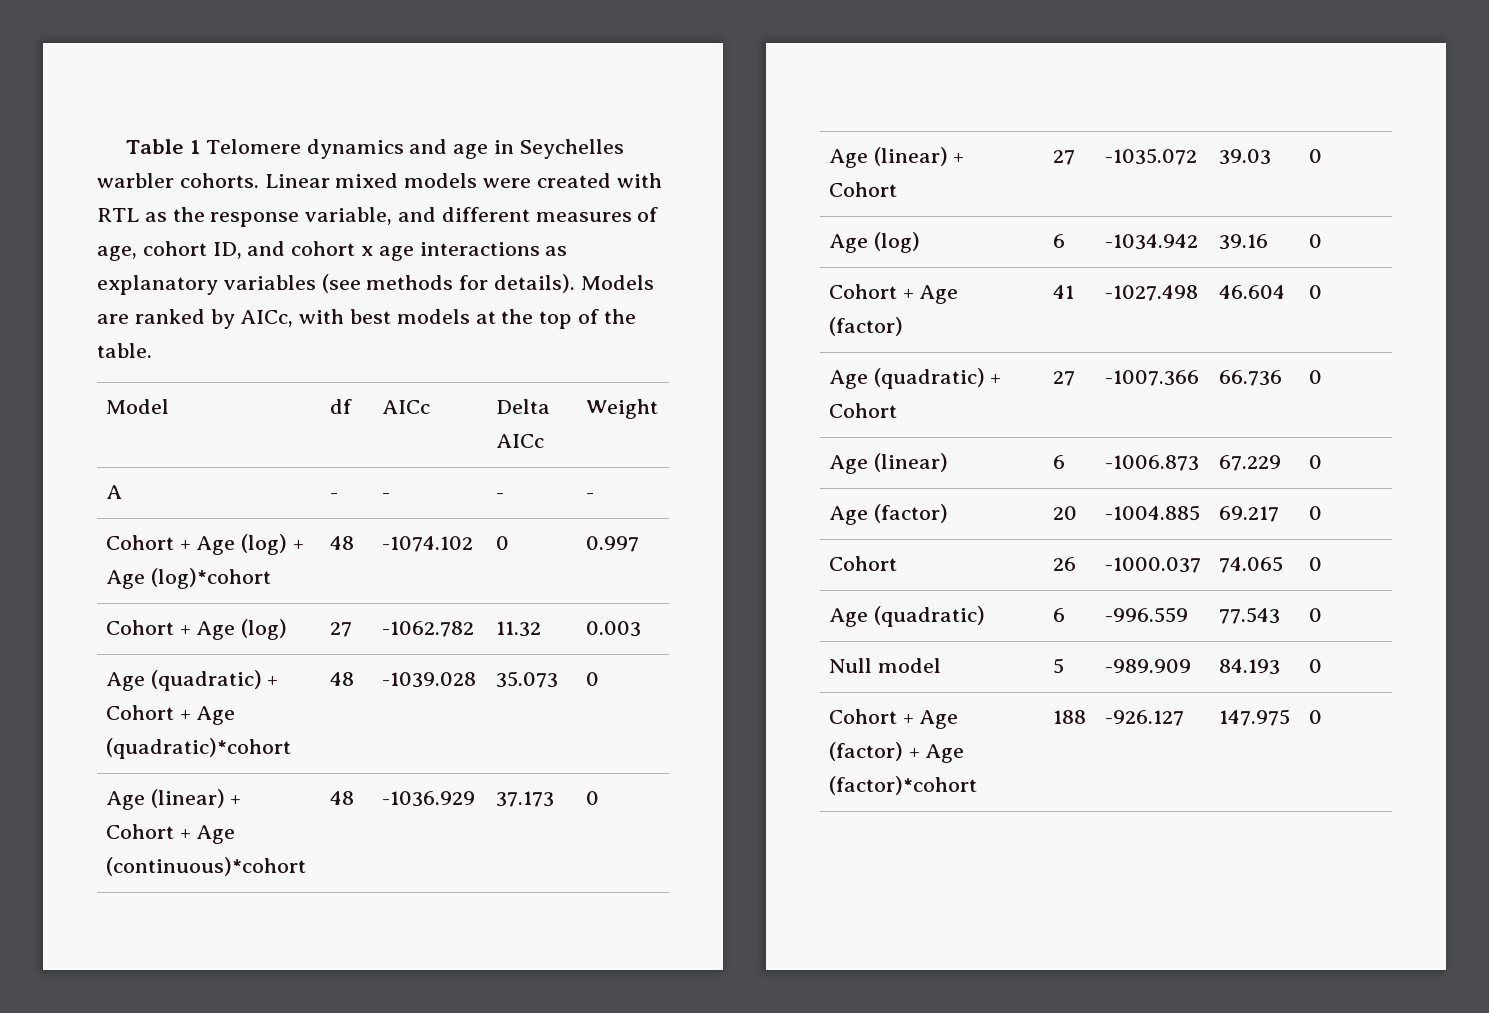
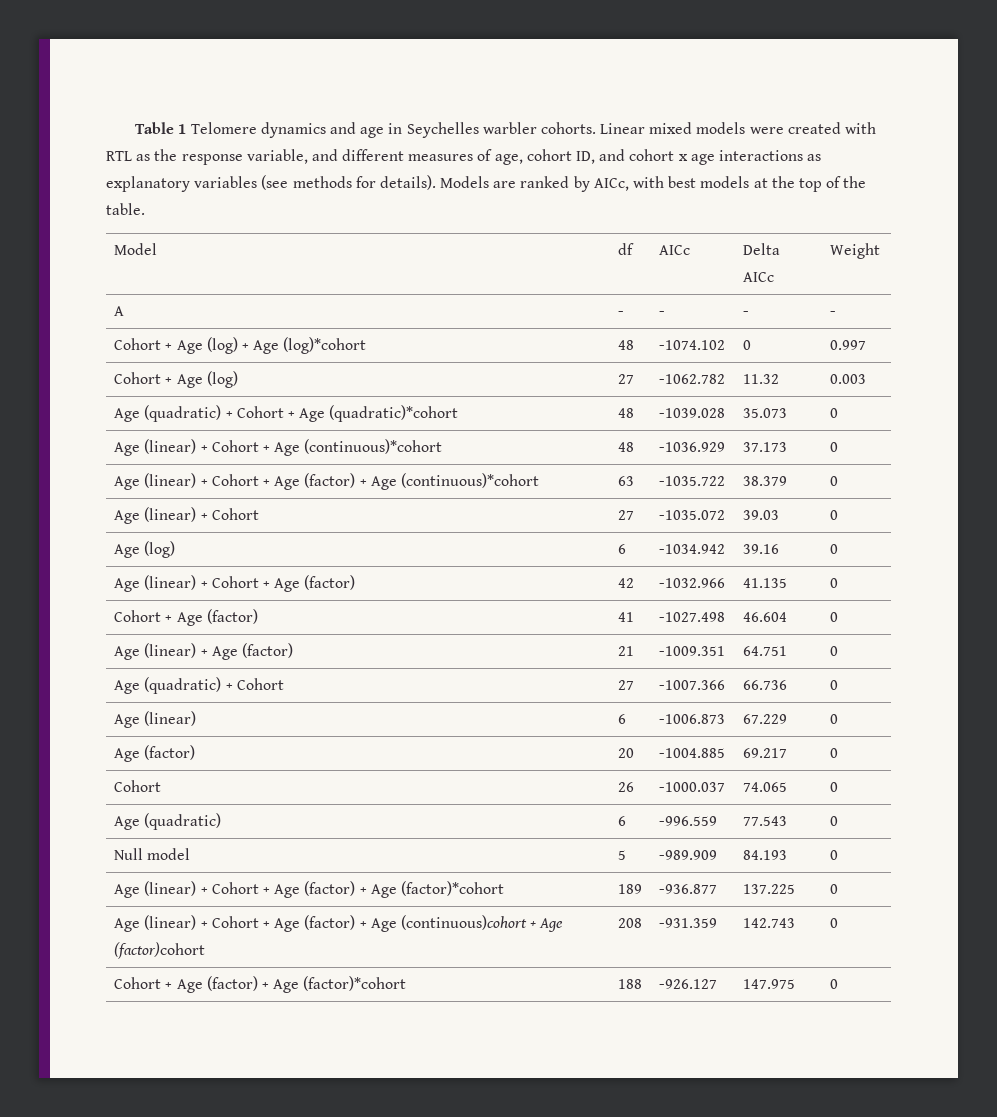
+ Age (linear) + Cohort + Age (factor) + Age (continuous)*cohort | 63 | -1035.722 | 38.379 | 0
+ Age (linear) + Cohort + Age (factor) | 42 | -1032.966 | 41.135 | 0
+ Age (linear) + Age (factor) | 21 | -1009.351 | 64.751 | 0
+ Age (linear) + Cohort + Age (factor) + Age (factor)*cohort | 189 | -936.877 | 137.225 | 0
+ Age (linear) + Cohort + Age (factor) + Age (continuous)cohort + Age (factor)cohort | 208 | -931.359 | 142.743 | 0

